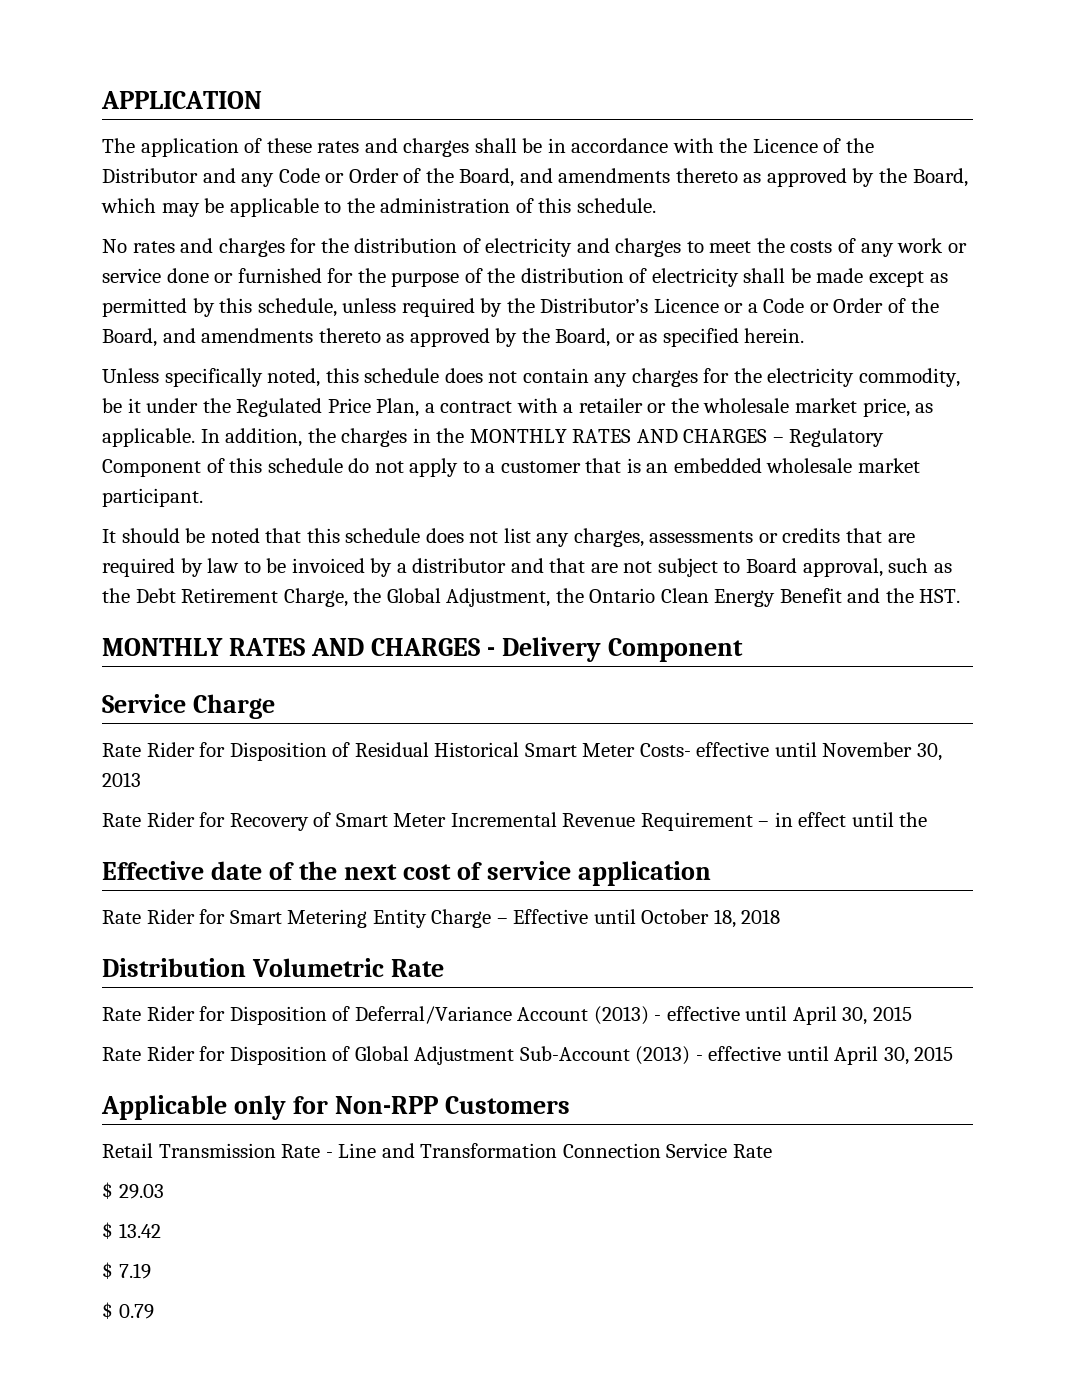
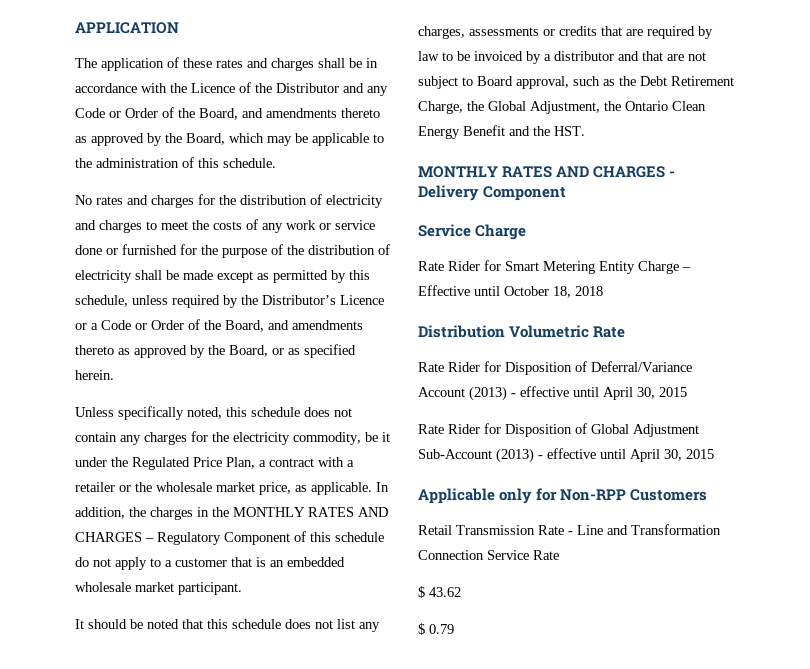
- Rate Rider for Disposition of Residual Historical Smart Meter Costs- effective until November 30, 2013
- Rate Rider for Recovery of Smart Meter Incremental Revenue Requirement – in effect until the
- Effective date of the next cost of service application
- $ 29.03
- $ 13.42
- $ 7.19
+ $ 43.62

